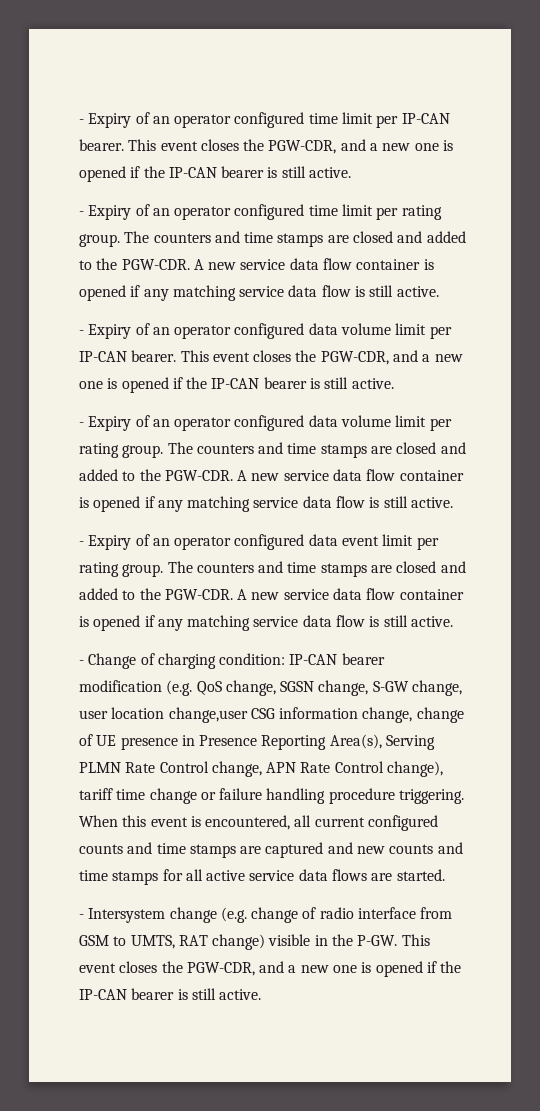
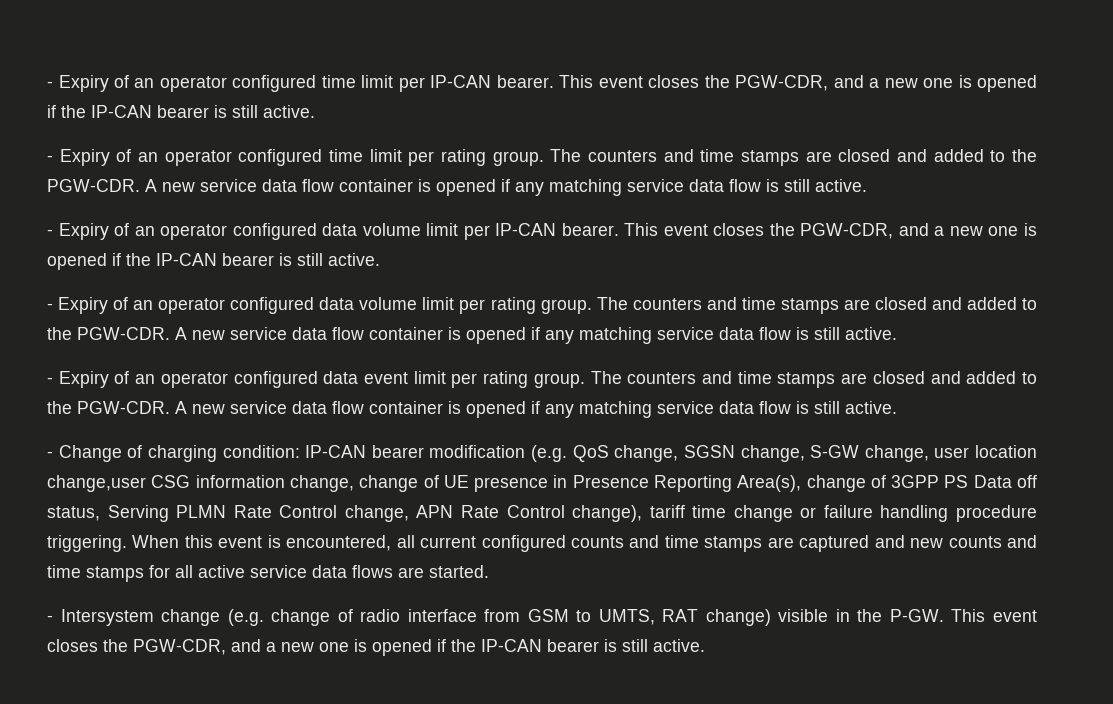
- - Change of charging condition: IP-CAN bearer modification (e.g. QoS change, SGSN change, S-GW change, user location change,user CSG information change, change of UE presence in Presence Reporting Area(s), Serving PLMN Rate Control change, APN Rate Control change), tariff time change or failure handling procedure triggering.
+ - Change of charging condition: IP-CAN bearer modification (e.g. QoS change, SGSN change, S-GW change, user location change,user CSG information change, change of UE presence in Presence Reporting Area(s), change of 3GPP PS Data off status, Serving PLMN Rate Control change, APN Rate Control change), tariff time change or failure handling procedure triggering.

